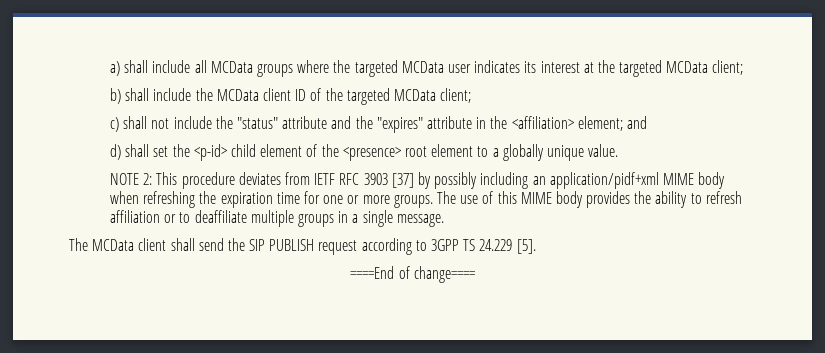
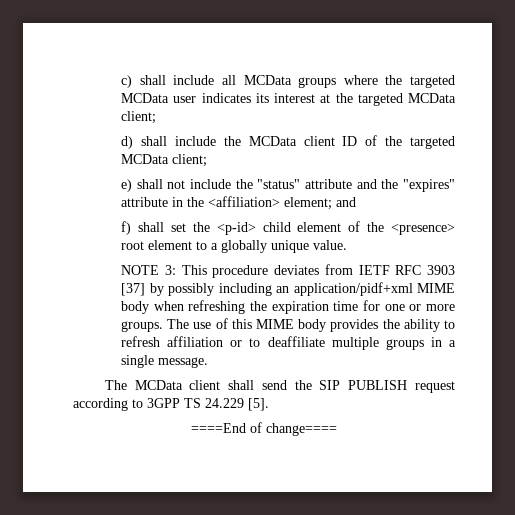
- a) shall include all MCData groups where the targeted MCData user indicates its interest at the targeted MCData client;
+ c) shall include all MCData groups where the targeted MCData user indicates its interest at the targeted MCData client;
- b) shall include the MCData client ID of the targeted MCData client;
+ d) shall include the MCData client ID of the targeted MCData client;
- c) shall not include the "status" attribute and the "expires" attribute in the <affiliation> element; and
+ e) shall not include the "status" attribute and the "expires" attribute in the <affiliation> element; and
- d) shall set the <p-id> child element of the <presence> root element to a globally unique value.
+ f) shall set the <p-id> child element of the <presence> root element to a globally unique value.
- NOTE 2: This procedure deviates from IETF RFC 3903 [37] by possibly including an application/pidf+xml MIME body when refreshing the expiration time for one or more groups.
+ NOTE 3: This procedure deviates from IETF RFC 3903 [37] by possibly including an application/pidf+xml MIME body when refreshing the expiration time for one or more groups.

